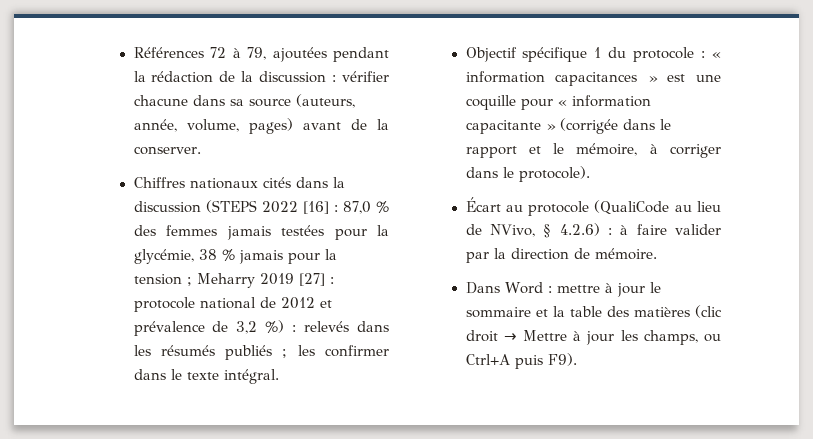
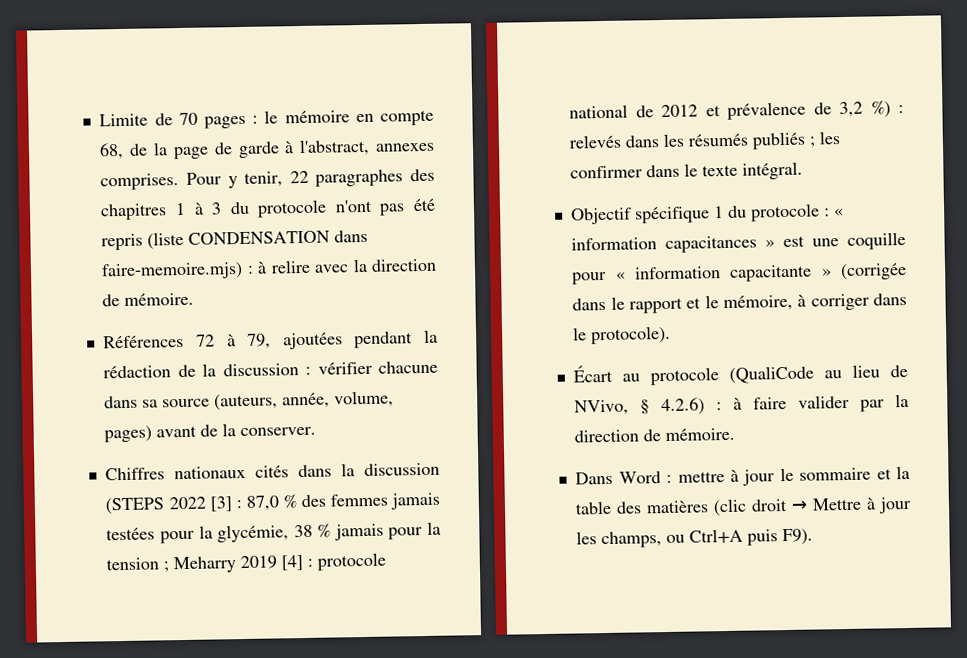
+ Limite de 70 pages : le mémoire en compte 68, de la page de garde à l'abstract, annexes comprises. Pour y tenir, 22 paragraphes des chapitres 1 à 3 du protocole n'ont pas été repris (liste CONDENSATION dans faire-memoire.mjs) : à relire avec la direction de mémoire.
- Chiffres nationaux cités dans la discussion (STEPS 2022 [16] : 87,0 % des femmes jamais testées pour la glycémie, 38 % jamais pour la tension ; Meharry 2019 [27] : protocole national de 2012 et prévalence de 3,2 %) : relevés dans les résumés publiés ; les confirmer dans le texte intégral.
+ Chiffres nationaux cités dans la discussion (STEPS 2022 [3] : 87,0 % des femmes jamais testées pour la glycémie, 38 % jamais pour la tension ; Meharry 2019 [4] : protocole national de 2012 et prévalence de 3,2 %) : relevés dans les résumés publiés ; les confirmer dans le texte intégral.

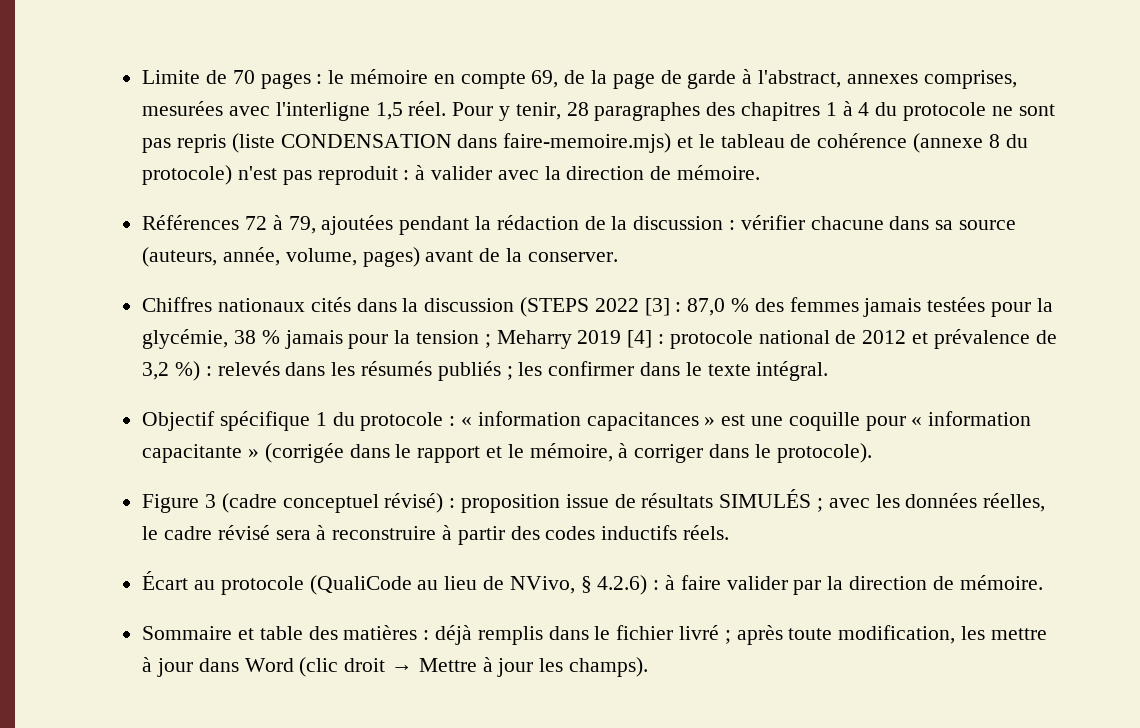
- Limite de 70 pages : le mémoire en compte 68, de la page de garde à l'abstract, annexes comprises.
+ Limite de 70 pages : le mémoire en compte 69, de la page de garde à l'abstract, annexes comprises, mesurées avec l'interligne 1,5 réel.
- Pour y tenir, 22 paragraphes des chapitres 1 à 3 du protocole n'ont pas été repris (liste CONDENSATION dans faire-memoire.mjs) : à relire avec la direction de mémoire.
+ Pour y tenir, 28 paragraphes des chapitres 1 à 4 du protocole ne sont pas repris (liste CONDENSATION dans faire-memoire.mjs) et le tableau de cohérence (annexe 8 du protocole) n'est pas reproduit : à valider avec la direction de mémoire.
+ Figure 3 (cadre conceptuel révisé) : proposition issue de résultats SIMULÉS ; avec les données réelles, le cadre révisé sera à reconstruire à partir des codes inductifs réels.
- Dans Word : mettre à jour le sommaire et la table des matières (clic droit → Mettre à jour les champs, ou Ctrl+A puis F9).
+ Sommaire et table des matières : déjà remplis dans le fichier livré ; après toute modification, les mettre à jour dans Word (clic droit → Mettre à jour les champs).

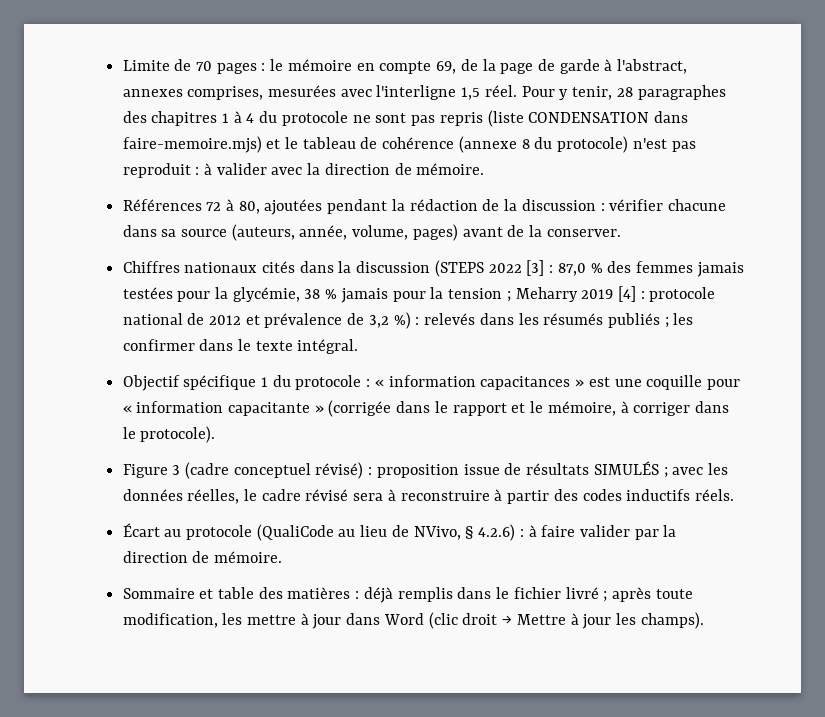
- Références 72 à 79, ajoutées pendant la rédaction de la discussion : vérifier chacune dans sa source (auteurs, année, volume, pages) avant de la conserver.
+ Références 72 à 80, ajoutées pendant la rédaction de la discussion : vérifier chacune dans sa source (auteurs, année, volume, pages) avant de la conserver.

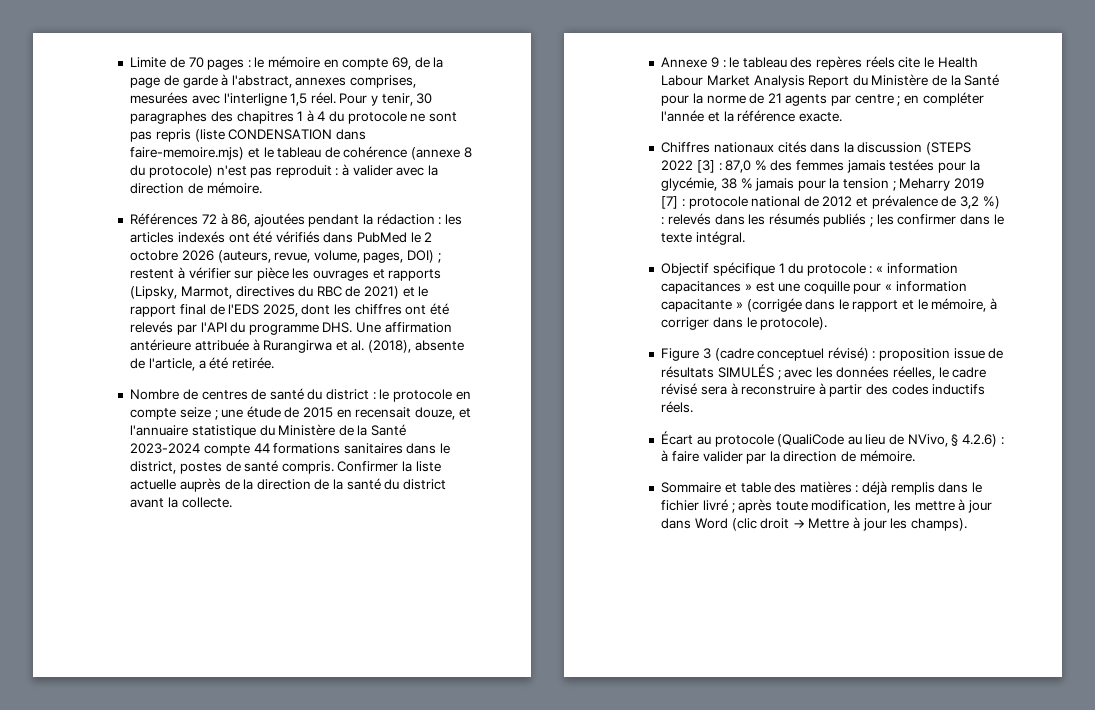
- Pour y tenir, 28 paragraphes des chapitres 1 à 4 du protocole ne sont pas repris (liste CONDENSATION dans faire-memoire.mjs) et le tableau de cohérence (annexe 8 du protocole) n'est pas reproduit : à valider avec la direction de mémoire.
+ Pour y tenir, 30 paragraphes des chapitres 1 à 4 du protocole ne sont pas repris (liste CONDENSATION dans faire-memoire.mjs) et le tableau de cohérence (annexe 8 du protocole) n'est pas reproduit : à valider avec la direction de mémoire.
- Références 72 à 80, ajoutées pendant la rédaction de la discussion : vérifier chacune dans sa source (auteurs, année, volume, pages) avant de la conserver.
+ Références 72 à 86, ajoutées pendant la rédaction : les articles indexés ont été vérifiés dans PubMed le 2 octobre 2026 (auteurs, revue, volume, pages, DOI) ; restent à vérifier sur pièce les ouvrages et rapports (Lipsky, Marmot, directives du RBC de 2021) et le rapport final de l'EDS 2025, dont les chiffres ont été relevés par l'API du programme DHS. Une affirmation antérieure attribuée à Rurangirwa et al. (2018), absente de l'article, a été retirée.
+ Nombre de centres de santé du district : le protocole en compte seize ; une étude de 2015 en recensait douze, et l'annuaire statistique du Ministère de la Santé 2023-2024 compte 44 formations sanitaires dans le district, postes de santé compris. Confirmer la liste actuelle auprès de la direction de la santé du district avant la collecte.
+ Annexe 9 : le tableau des repères réels cite le Health Labour Market Analysis Report du Ministère de la Santé pour la norme de 21 agents par centre ; en compléter l'année et la référence exacte.
- Chiffres nationaux cités dans la discussion (STEPS 2022 [3] : 87,0 % des femmes jamais testées pour la glycémie, 38 % jamais pour la tension ; Meharry 2019 [4] : protocole national de 2012 et prévalence de 3,2 %) : relevés dans les résumés publiés ; les confirmer dans le texte intégral.
+ Chiffres nationaux cités dans la discussion (STEPS 2022 [3] : 87,0 % des femmes jamais testées pour la glycémie, 38 % jamais pour la tension ; Meharry 2019 [7] : protocole national de 2012 et prévalence de 3,2 %) : relevés dans les résumés publiés ; les confirmer dans le texte intégral.

